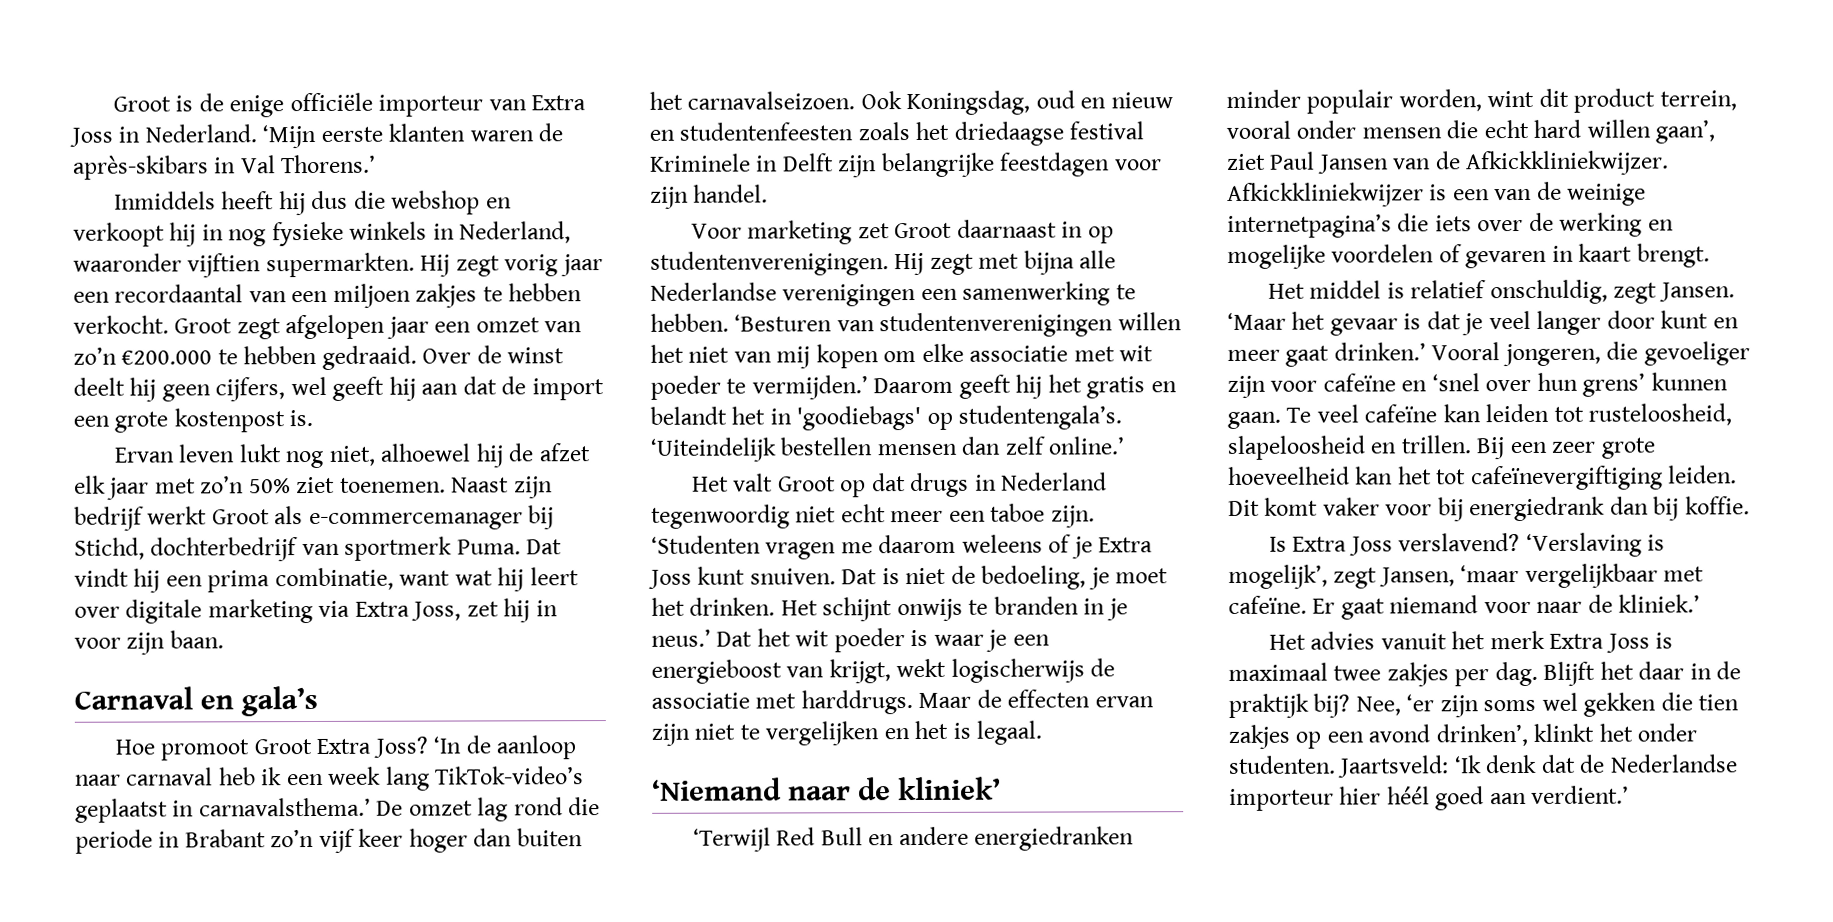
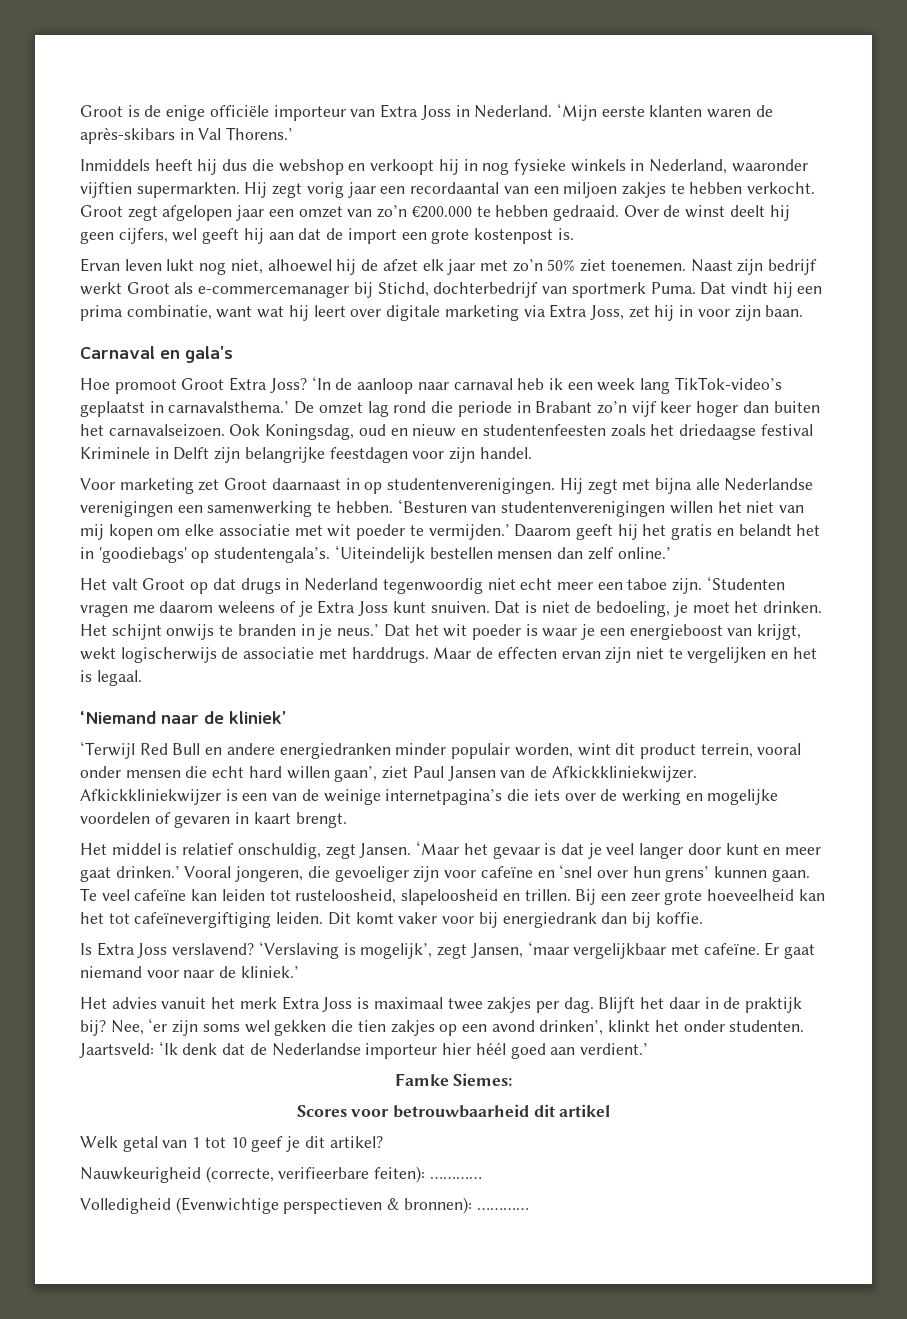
+ Famke Siemes:
+ Scores voor betrouwbaarheid dit artikel
+ Welk getal van 1 tot 10 geef je dit artikel?
+ Nauwkeurigheid (correcte, verifieerbare feiten): …………
+ Volledigheid (Evenwichtige perspectieven & bronnen): …………

